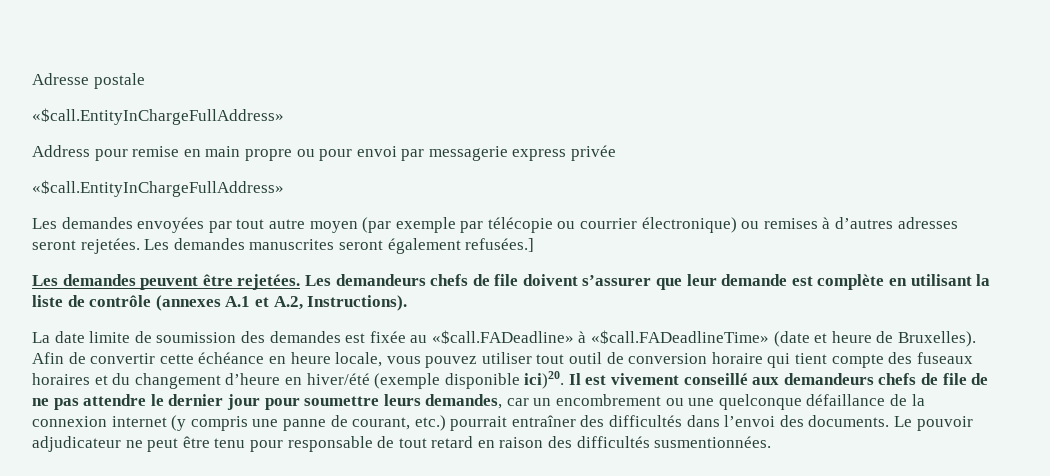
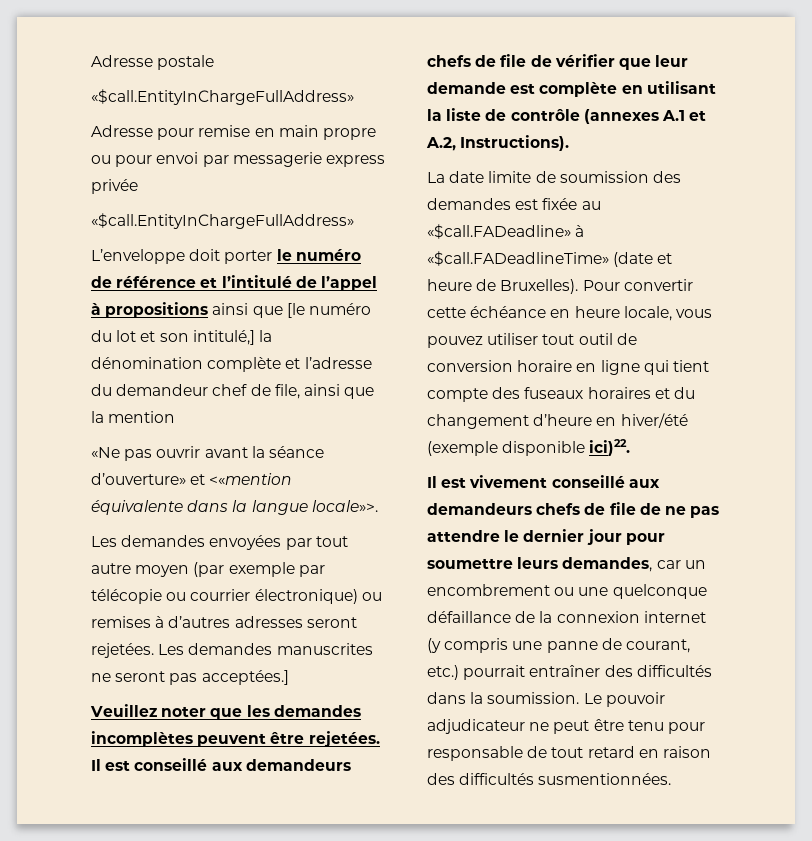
- Address pour remise en main propre ou pour envoi par messagerie express privée
+ Adresse pour remise en main propre ou pour envoi par messagerie express privée
+ L’enveloppe doit porter le numéro de référence et l’intitulé de l’appel à propositions ainsi que [le numéro du lot et son intitulé,] la dénomination complète et l’adresse du demandeur chef de file, ainsi que la mention
+ «Ne pas ouvrir avant la séance d’ouverture» et <«mention équivalente dans la langue locale»>.
- Les demandes manuscrites seront également refusées.]
- Les demandes peuvent être rejetées. Les demandeurs chefs de file doivent s’assurer que leur demande est complète en utilisant la liste de contrôle (annexes A.1 et A.2, Instructions).
+ Les demandes manuscrites ne seront pas acceptées.]
+ Veuillez noter que les demandes incomplètes peuvent être rejetées. Il est conseillé aux demandeurs chefs de file de vérifier que leur demande est complète en utilisant la liste de contrôle (annexes A.1 et A.2, Instructions).
- Afin de convertir cette échéance en heure locale, vous pouvez utiliser tout outil de conversion horaire qui tient compte des fuseaux horaires et du changement d’heure en hiver/été (exemple disponible ici)20. Il est vivement conseillé aux demandeurs chefs de file de ne pas attendre le dernier jour pour soumettre leurs demandes, car un encombrement ou une quelconque défaillance de la connexion internet (y compris une panne de courant, etc.) pourrait entraîner des difficultés dans l’envoi des documents.
+ Pour convertir cette échéance en heure locale, vous pouvez utiliser tout outil de conversion horaire en ligne qui tient compte des fuseaux horaires et du changement d’heure en hiver/été (exemple disponible ici)22.
+ Il est vivement conseillé aux demandeurs chefs de file de ne pas attendre le dernier jour pour soumettre leurs demandes, car un encombrement ou une quelconque défaillance de la connexion internet (y compris une panne de courant, etc.) pourrait entraîner des difficultés dans la soumission.

